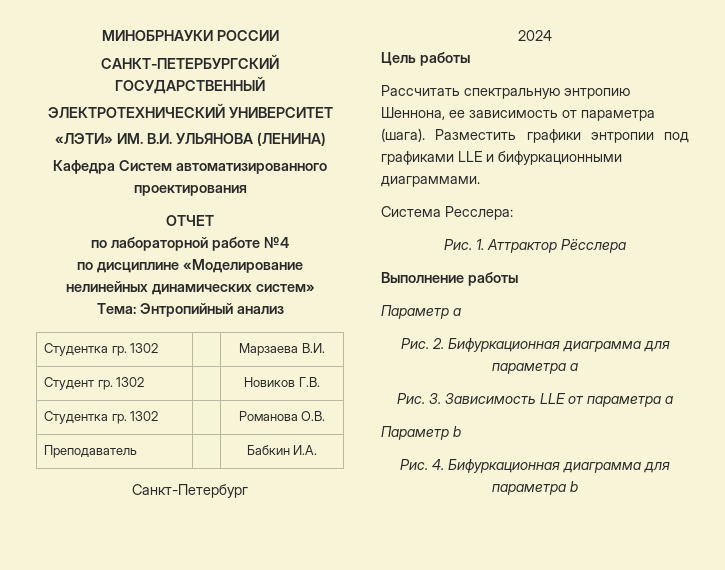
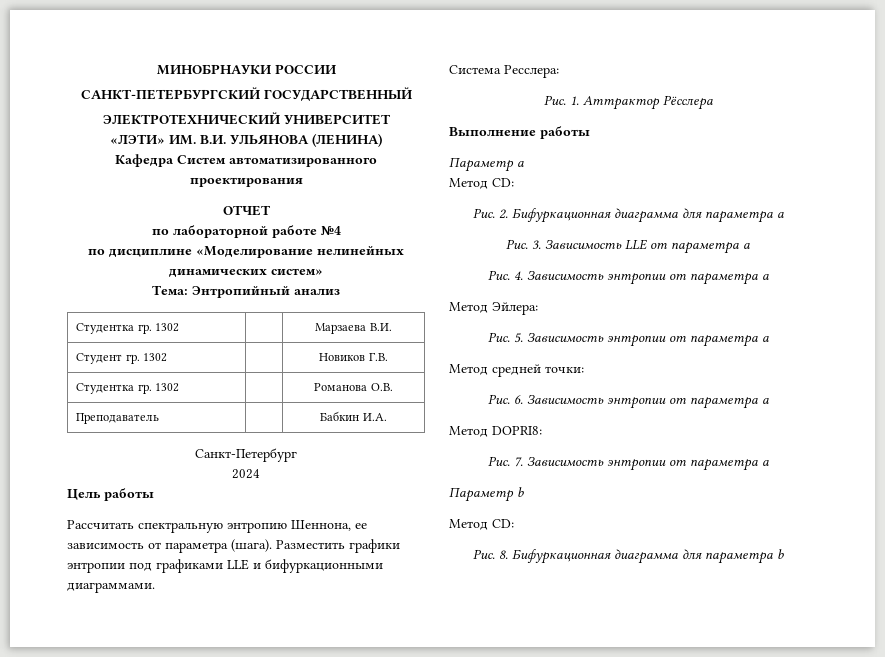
  Параметр a
+ Метод CD:
+ Рис. 4. Зависимость энтропии от параметра a
+ Метод Эйлера:
+ Рис. 5. Зависимость энтропии от параметра a
+ Метод средней точки:
+ Рис. 6. Зависимость энтропии от параметра a
+ Метод DOPRI8:
+ Рис. 7. Зависимость энтропии от параметра a
  Параметр b
- Рис. 4. Бифуркационная диаграмма для параметра b
+ Метод CD:
+ Рис. 8. Бифуркационная диаграмма для параметра b

